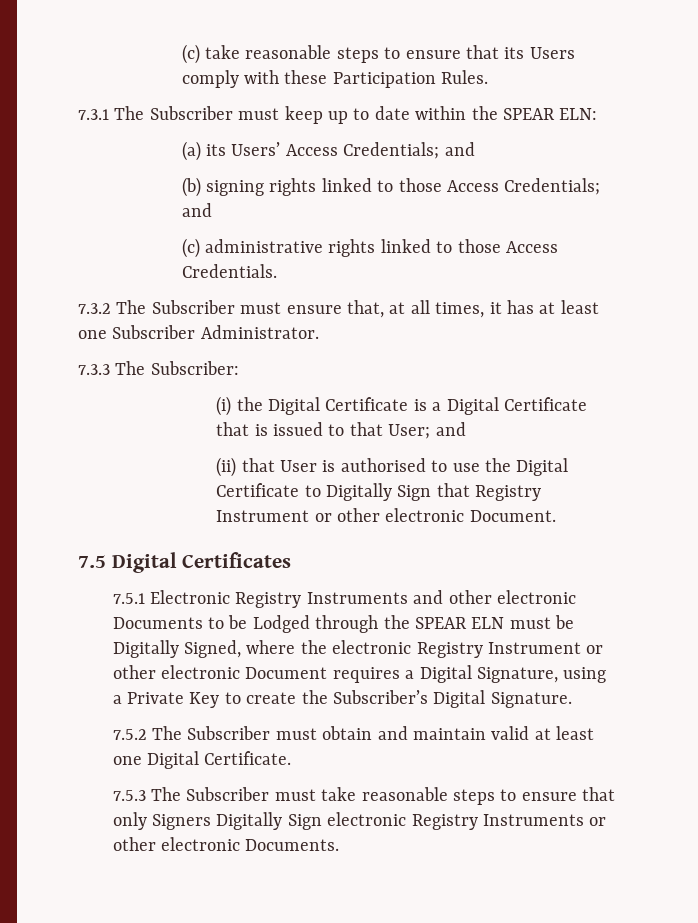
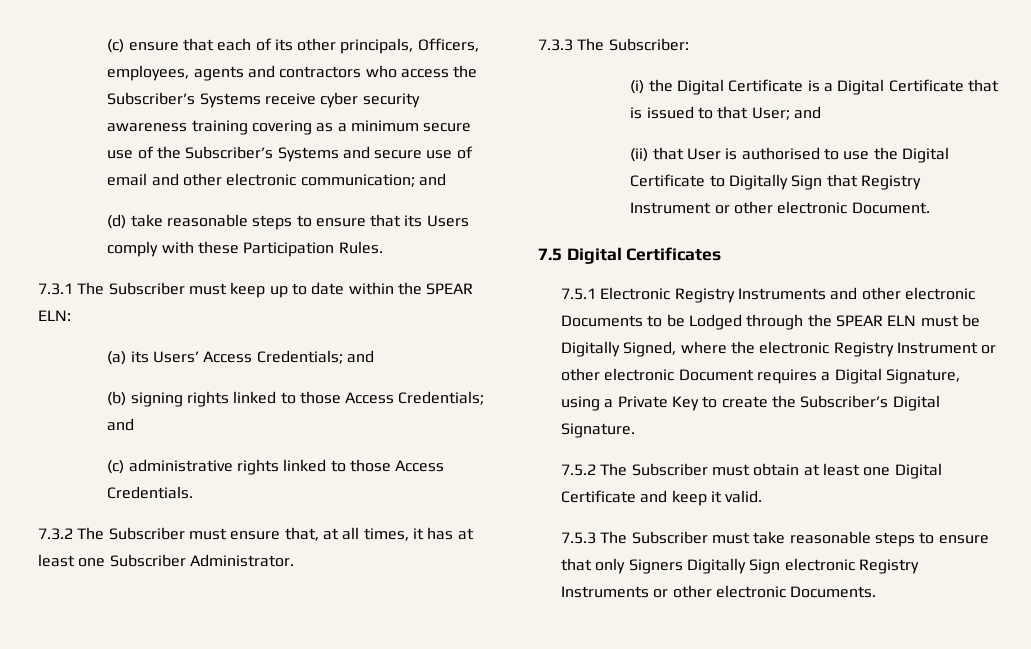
- (c) take reasonable steps to ensure that its Users comply with these Participation Rules.
+ (c) ensure that each of its other principals, Officers, employees, agents and contractors who access the Subscriber’s Systems receive cyber security awareness training covering as a minimum secure use of the Subscriber’s Systems and secure use of email and other electronic communication; and
+ (d) take reasonable steps to ensure that its Users comply with these Participation Rules.
- 7.5.2 The Subscriber must obtain and maintain valid at least one Digital Certificate.
+ 7.5.2 The Subscriber must obtain at least one Digital Certificate and keep it valid.

